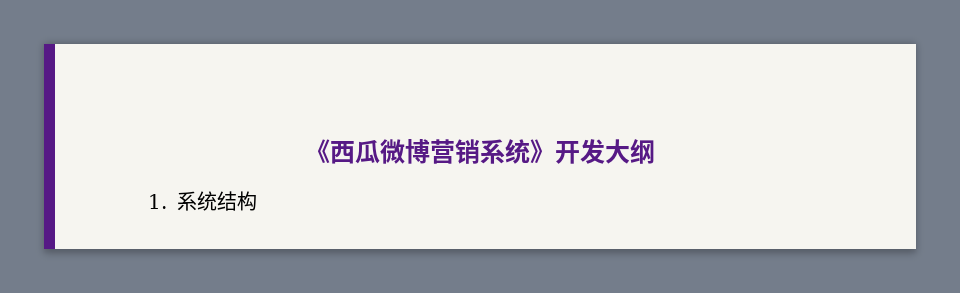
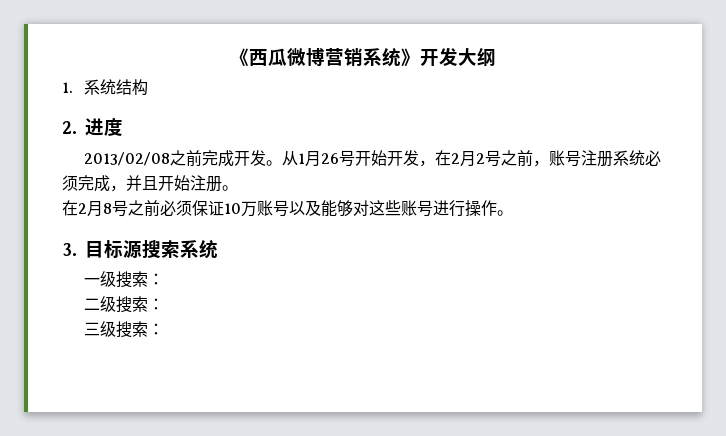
+ 2.进度
+ 2013/02/08之前完成开发。从1月26号开始开发，在2月2号之前，账号注册系统必须完成，并且开始注册。
+ 在2月8号之前必须保证10万账号以及能够对这些账号进行操作。
+ 3.目标源搜索系统
+ 一级搜索：
+ 二级搜索：
+ 三级搜索：

